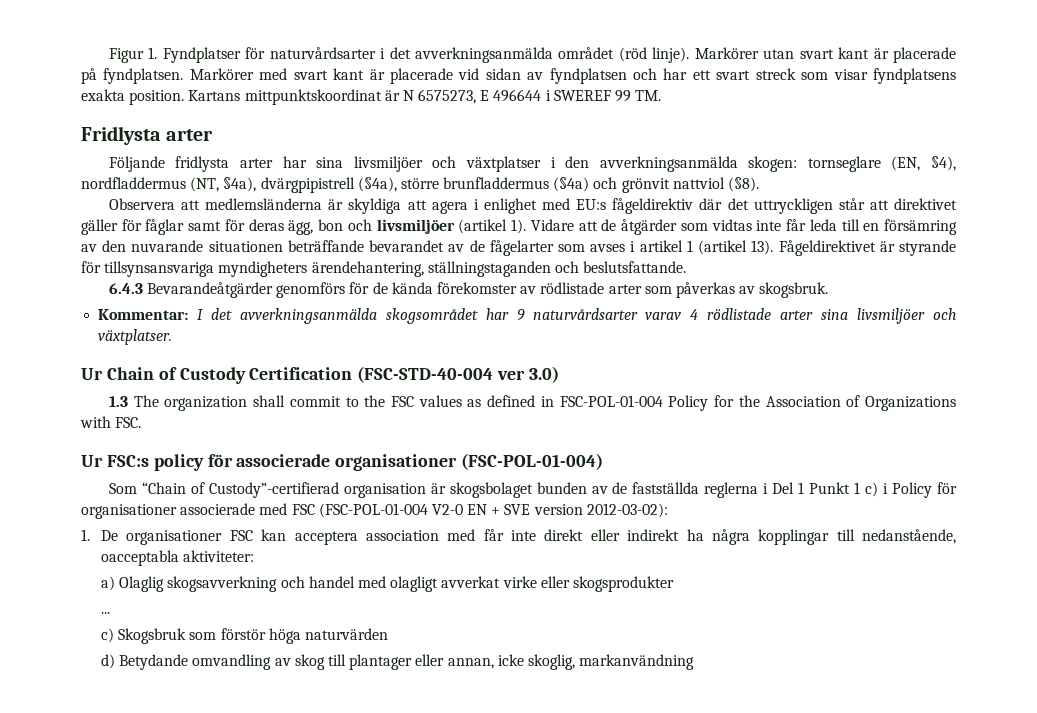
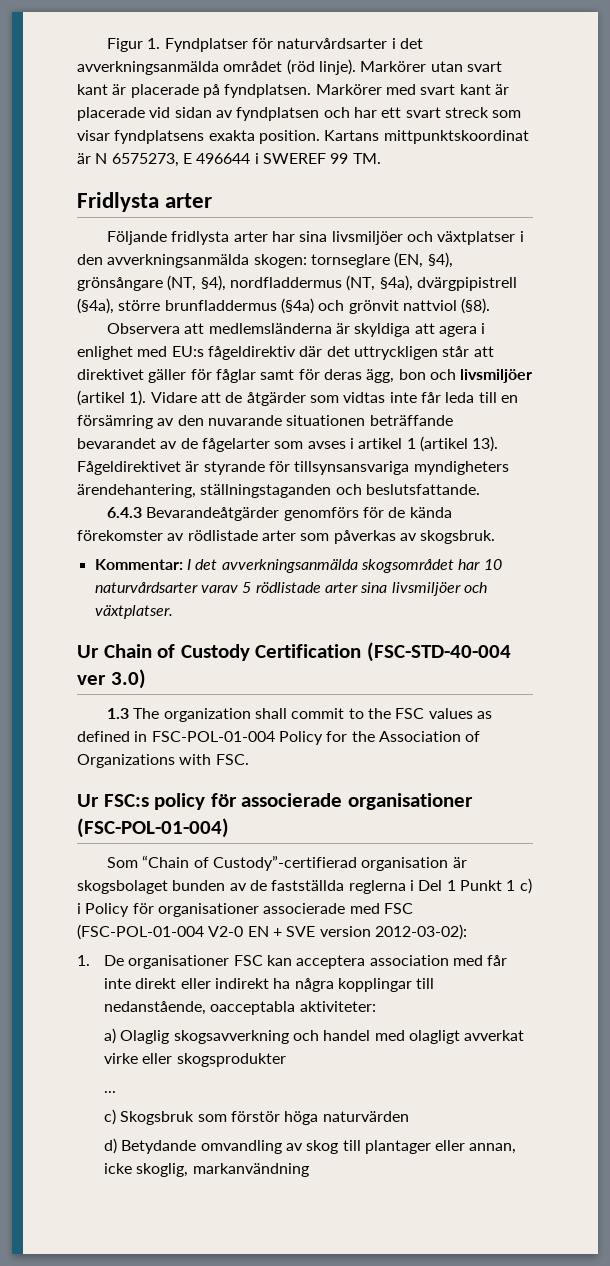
- Följande fridlysta arter har sina livsmiljöer och växtplatser i den avverkningsanmälda skogen: tornseglare (EN, §4), nordfladdermus (NT, §4a), dvärgpipistrell (§4a), större brunfladdermus (§4a) och grönvit nattviol (§8).
+ Följande fridlysta arter har sina livsmiljöer och växtplatser i den avverkningsanmälda skogen: tornseglare (EN, §4), grönsångare (NT, §4), nordfladdermus (NT, §4a), dvärgpipistrell (§4a), större brunfladdermus (§4a) och grönvit nattviol (§8).
- Kommentar: I det avverkningsanmälda skogsområdet har 9 naturvårdsarter varav 4 rödlistade arter sina livsmiljöer och växtplatser.
+ Kommentar: I det avverkningsanmälda skogsområdet har 10 naturvårdsarter varav 5 rödlistade arter sina livsmiljöer och växtplatser.

